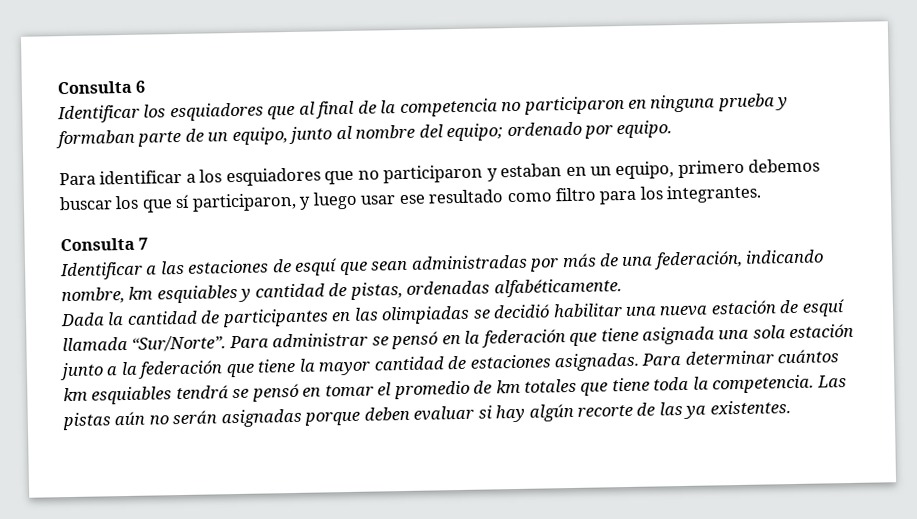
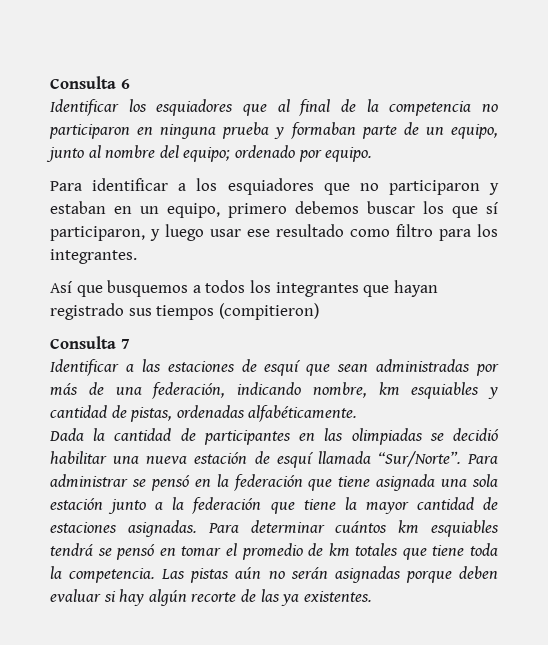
+ Así que busquemos a todos los integrantes que hayan registrado sus tiempos (compitieron)

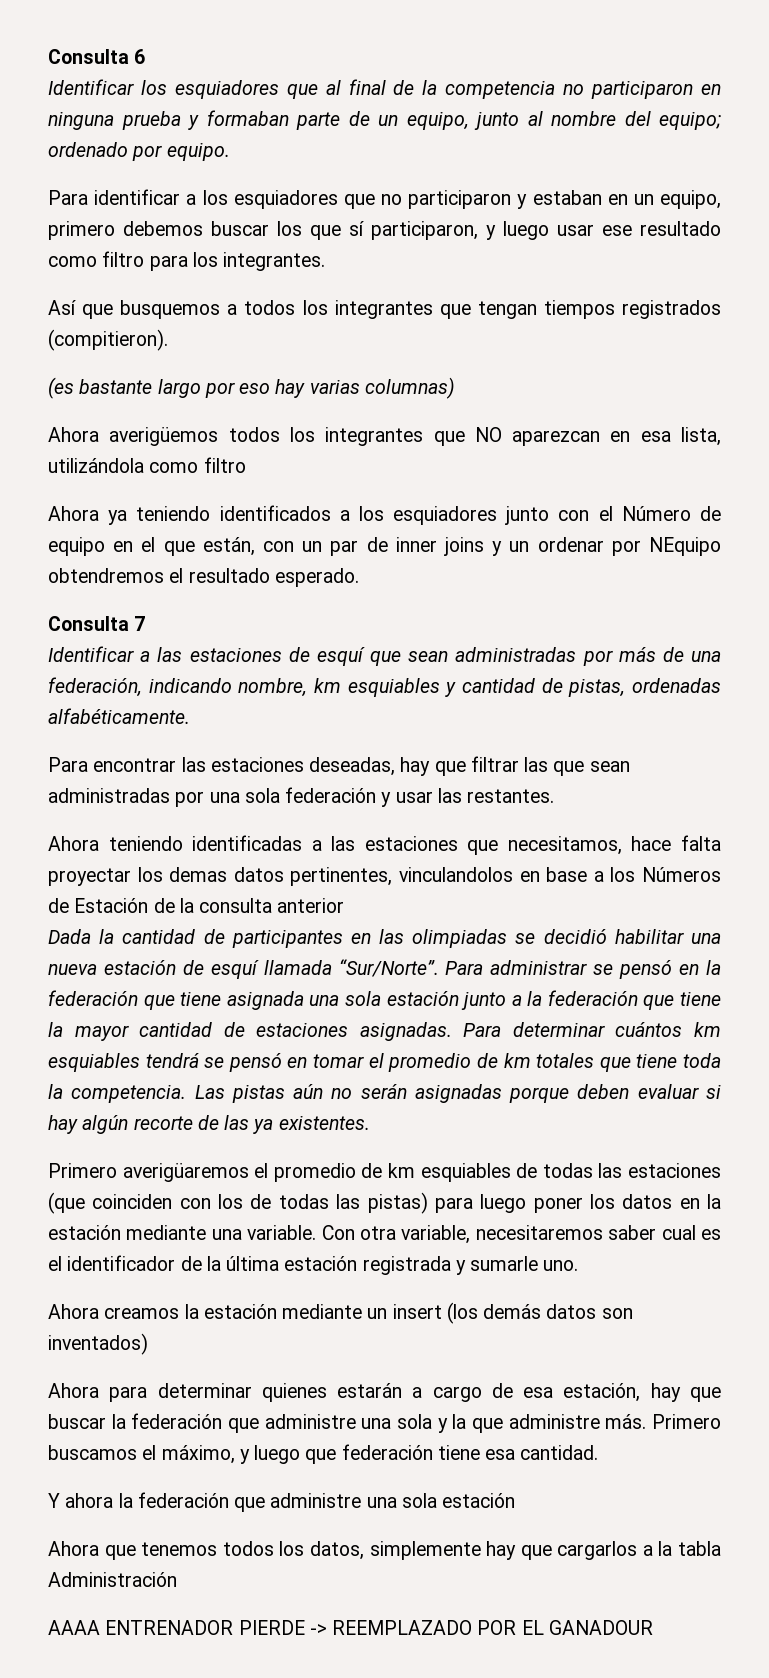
- Así que busquemos a todos los integrantes que hayan registrado sus tiempos (compitieron)
+ Así que busquemos a todos los integrantes que tengan tiempos registrados (compitieron).
+ (es bastante largo por eso hay varias columnas)
+ Ahora averigüemos todos los integrantes que NO aparezcan en esa lista, utilizándola como filtro
+ Ahora ya teniendo identificados a los esquiadores junto con el Número de equipo en el que están, con un par de inner joins y un ordenar por NEquipo obtendremos el resultado esperado.
+ Para encontrar las estaciones deseadas, hay que filtrar las que sean administradas por una sola federación y usar las restantes.
+ Ahora teniendo identificadas a las estaciones que necesitamos, hace falta proyectar los demas datos pertinentes, vinculandolos en base a los Números de Estación de la consulta anterior
+ Primero averigüaremos el promedio de km esquiables de todas las estaciones (que coinciden con los de todas las pistas) para luego poner los datos en la estación mediante una variable. Con otra variable, necesitaremos saber cual es el identificador de la última estación registrada y sumarle uno.
+ Ahora creamos la estación mediante un insert (los demás datos son inventados)
+ Ahora para determinar quienes estarán a cargo de esa estación, hay que buscar la federación que administre una sola y la que administre más. Primero buscamos el máximo, y luego que federación tiene esa cantidad.
+ Y ahora la federación que administre una sola estación
+ Ahora que tenemos todos los datos, simplemente hay que cargarlos a la tabla Administración
+ AAAA ENTRENADOR PIERDE -> REEMPLAZADO POR EL GANADOUR

